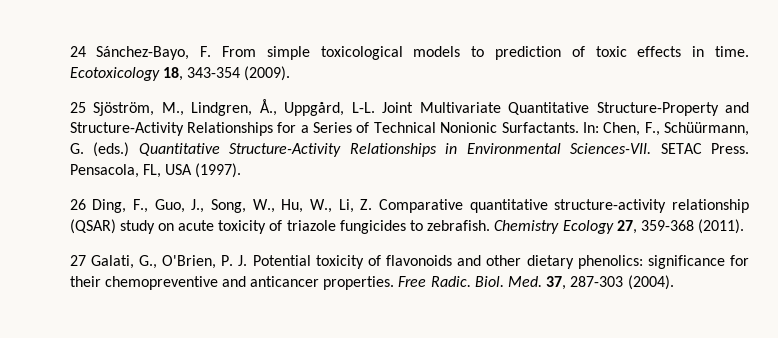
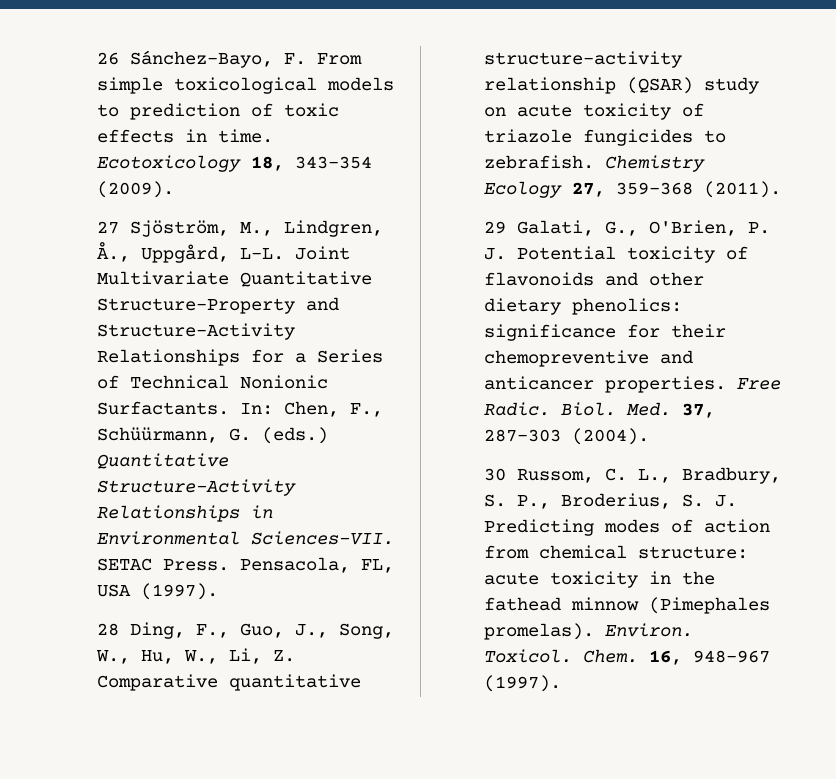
- 24 Sánchez-Bayo, F. From simple toxicological models to prediction of toxic effects in time.
+ 26 Sánchez-Bayo, F. From simple toxicological models to prediction of toxic effects in time.
- 25 Sjöström, M., Lindgren, Å., Uppgård, L-L. Joint Multivariate Quantitative Structure-Property and Structure-Activity Relationships for a Series of Technical Nonionic Surfactants.
+ 27 Sjöström, M., Lindgren, Å., Uppgård, L-L. Joint Multivariate Quantitative Structure-Property and Structure-Activity Relationships for a Series of Technical Nonionic Surfactants.
- 26 Ding, F., Guo, J., Song, W., Hu, W., Li, Z. Comparative quantitative structure-activity relationship (QSAR) study on acute toxicity of triazole fungicides to zebrafish.
+ 28 Ding, F., Guo, J., Song, W., Hu, W., Li, Z. Comparative quantitative structure-activity relationship (QSAR) study on acute toxicity of triazole fungicides to zebrafish.
- 27 Galati, G., O'Brien, P. J. Potential toxicity of flavonoids and other dietary phenolics: significance for their chemopreventive and anticancer properties.
+ 29 Galati, G., O'Brien, P. J. Potential toxicity of flavonoids and other dietary phenolics: significance for their chemopreventive and anticancer properties.
+ 30 Russom, C. L., Bradbury, S. P., Broderius, S. J. Predicting modes of action from chemical structure: acute toxicity in the fathead minnow (Pimephales promelas). Environ. Toxicol. Chem. 16, 948-967 (1997).

